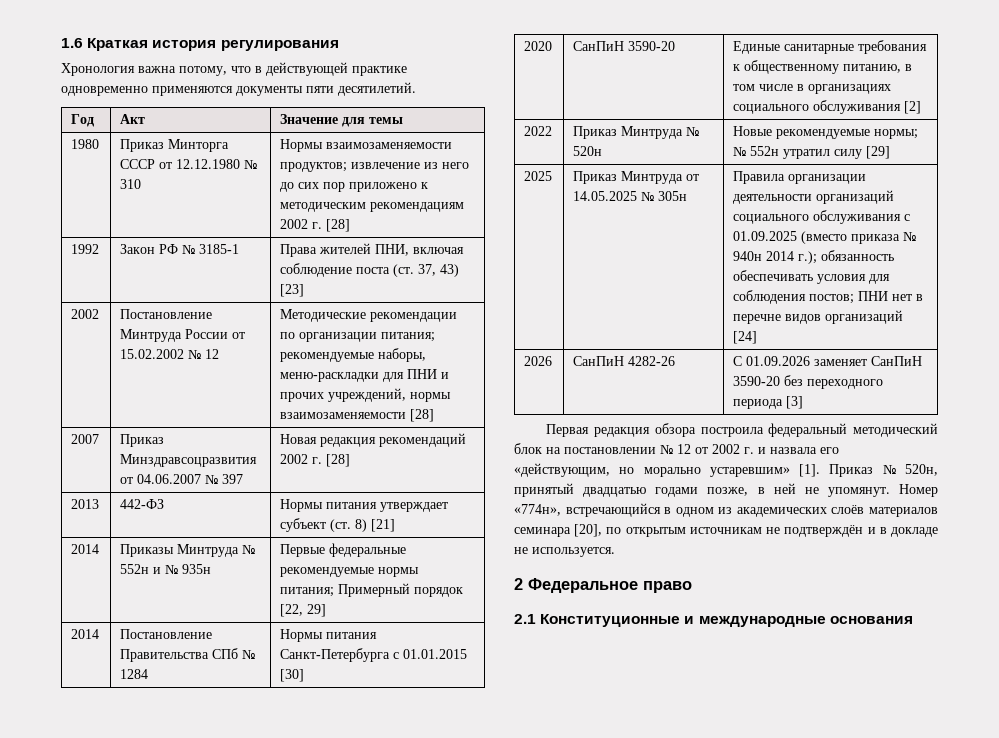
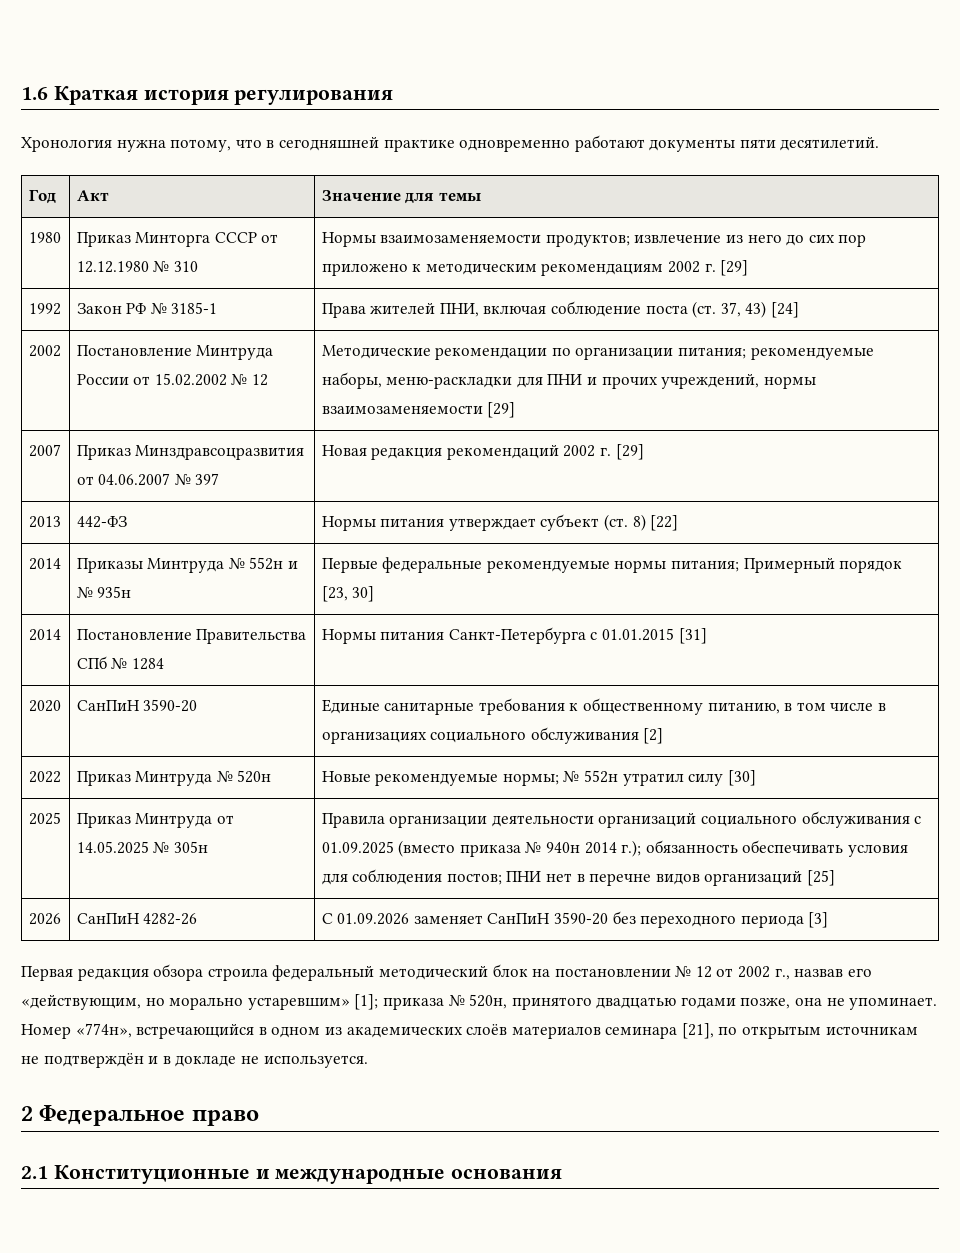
- Хронология важна потому, что в действующей практике одновременно применяются документы пяти десятилетий.
+ Хронология нужна потому, что в сегодняшней практике одновременно работают документы пяти десятилетий.
- 1980 | Приказ Минторга СССР от 12.12.1980 № 310 | Нормы взаимозаменяемости продуктов; извлечение из него до сих пор приложено к методическим рекомендациям 2002 г. [28]
+ 1980 | Приказ Минторга СССР от 12.12.1980 № 310 | Нормы взаимозаменяемости продуктов; извлечение из него до сих пор приложено к методическим рекомендациям 2002 г. [29]
- 1992 | Закон РФ № 3185-1 | Права жителей ПНИ, включая соблюдение поста (ст. 37, 43) [23]
+ 1992 | Закон РФ № 3185-1 | Права жителей ПНИ, включая соблюдение поста (ст. 37, 43) [24]
- 2002 | Постановление Минтруда России от 15.02.2002 № 12 | Методические рекомендации по организации питания; рекомендуемые наборы, меню-раскладки для ПНИ и прочих учреждений, нормы взаимозаменяемости [28]
+ 2002 | Постановление Минтруда России от 15.02.2002 № 12 | Методические рекомендации по организации питания; рекомендуемые наборы, меню-раскладки для ПНИ и прочих учреждений, нормы взаимозаменяемости [29]
- 2007 | Приказ Минздравсоцразвития от 04.06.2007 № 397 | Новая редакция рекомендаций 2002 г. [28]
+ 2007 | Приказ Минздравсоцразвития от 04.06.2007 № 397 | Новая редакция рекомендаций 2002 г. [29]
- 2013 | 442-ФЗ | Нормы питания утверждает субъект (ст. 8) [21]
+ 2013 | 442-ФЗ | Нормы питания утверждает субъект (ст. 8) [22]
- 2014 | Приказы Минтруда № 552н и № 935н | Первые федеральные рекомендуемые нормы питания; Примерный порядок [22, 29]
+ 2014 | Приказы Минтруда № 552н и № 935н | Первые федеральные рекомендуемые нормы питания; Примерный порядок [23, 30]
- 2014 | Постановление Правительства СПб № 1284 | Нормы питания Санкт-Петербурга с 01.01.2015 [30]
+ 2014 | Постановление Правительства СПб № 1284 | Нормы питания Санкт-Петербурга с 01.01.2015 [31]
- 2022 | Приказ Минтруда № 520н | Новые рекомендуемые нормы; № 552н утратил силу [29]
+ 2022 | Приказ Минтруда № 520н | Новые рекомендуемые нормы; № 552н утратил силу [30]
- 2025 | Приказ Минтруда от 14.05.2025 № 305н | Правила организации деятельности организаций социального обслуживания с 01.09.2025 (вместо приказа № 940н 2014 г.); обязанность обеспечивать условия для соблюдения постов; ПНИ нет в перечне видов организаций [24]
+ 2025 | Приказ Минтруда от 14.05.2025 № 305н | Правила организации деятельности организаций социального обслуживания с 01.09.2025 (вместо приказа № 940н 2014 г.); обязанность обеспечивать условия для соблюдения постов; ПНИ нет в перечне видов организаций [25]
- Первая редакция обзора построила федеральный методический блок на постановлении № 12 от 2002 г. и назвала его «действующим, но морально устаревшим» [1]. Приказ № 520н, принятый двадцатью годами позже, в ней не упомянут.
+ Первая редакция обзора строила федеральный методический блок на постановлении № 12 от 2002 г., назвав его «действующим, но морально устаревшим» [1]; приказа № 520н, принятого двадцатью годами позже, она не упоминает.
- Номер «774н», встречающийся в одном из академических слоёв материалов семинара [20], по открытым источникам не подтверждён и в докладе не используется.
+ Номер «774н», встречающийся в одном из академических слоёв материалов семинара [21], по открытым источникам не подтверждён и в докладе не используется.

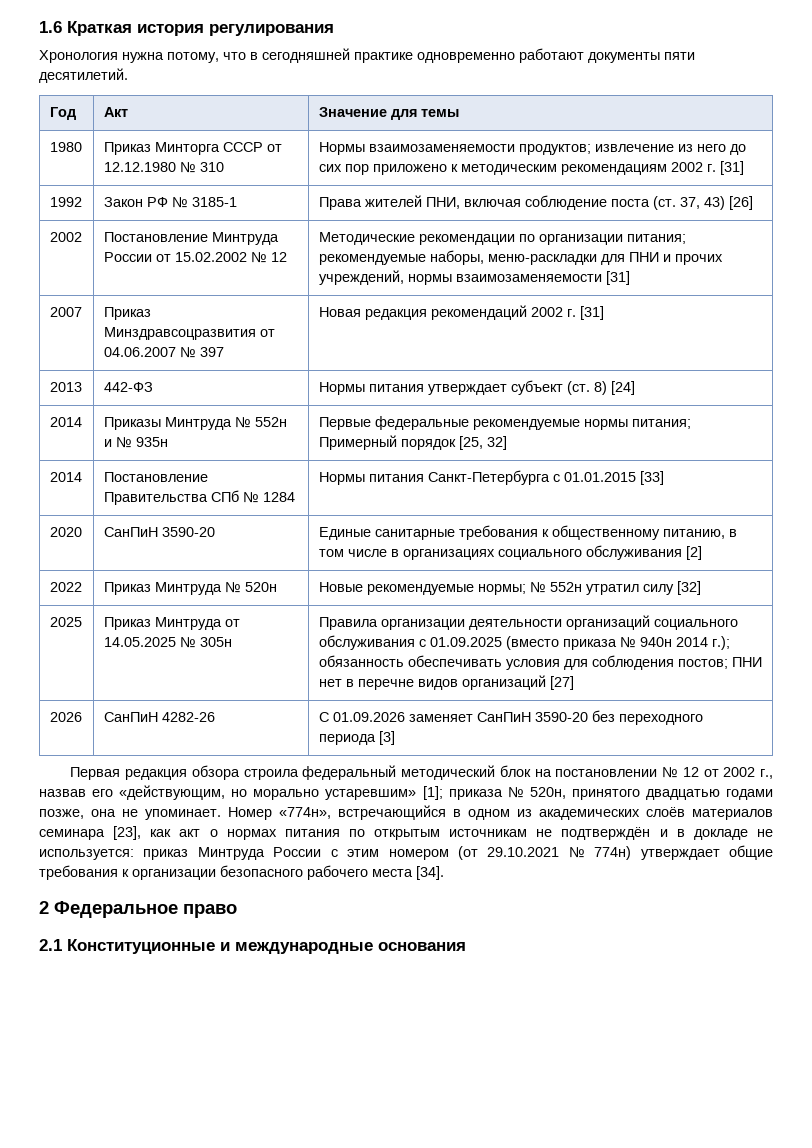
- 1980 | Приказ Минторга СССР от 12.12.1980 № 310 | Нормы взаимозаменяемости продуктов; извлечение из него до сих пор приложено к методическим рекомендациям 2002 г. [29]
+ 1980 | Приказ Минторга СССР от 12.12.1980 № 310 | Нормы взаимозаменяемости продуктов; извлечение из него до сих пор приложено к методическим рекомендациям 2002 г. [31]
- 1992 | Закон РФ № 3185-1 | Права жителей ПНИ, включая соблюдение поста (ст. 37, 43) [24]
+ 1992 | Закон РФ № 3185-1 | Права жителей ПНИ, включая соблюдение поста (ст. 37, 43) [26]
- 2002 | Постановление Минтруда России от 15.02.2002 № 12 | Методические рекомендации по организации питания; рекомендуемые наборы, меню-раскладки для ПНИ и прочих учреждений, нормы взаимозаменяемости [29]
+ 2002 | Постановление Минтруда России от 15.02.2002 № 12 | Методические рекомендации по организации питания; рекомендуемые наборы, меню-раскладки для ПНИ и прочих учреждений, нормы взаимозаменяемости [31]
- 2007 | Приказ Минздравсоцразвития от 04.06.2007 № 397 | Новая редакция рекомендаций 2002 г. [29]
+ 2007 | Приказ Минздравсоцразвития от 04.06.2007 № 397 | Новая редакция рекомендаций 2002 г. [31]
- 2013 | 442-ФЗ | Нормы питания утверждает субъект (ст. 8) [22]
+ 2013 | 442-ФЗ | Нормы питания утверждает субъект (ст. 8) [24]
- 2014 | Приказы Минтруда № 552н и № 935н | Первые федеральные рекомендуемые нормы питания; Примерный порядок [23, 30]
+ 2014 | Приказы Минтруда № 552н и № 935н | Первые федеральные рекомендуемые нормы питания; Примерный порядок [25, 32]
- 2014 | Постановление Правительства СПб № 1284 | Нормы питания Санкт-Петербурга с 01.01.2015 [31]
+ 2014 | Постановление Правительства СПб № 1284 | Нормы питания Санкт-Петербурга с 01.01.2015 [33]
- 2022 | Приказ Минтруда № 520н | Новые рекомендуемые нормы; № 552н утратил силу [30]
+ 2022 | Приказ Минтруда № 520н | Новые рекомендуемые нормы; № 552н утратил силу [32]
- 2025 | Приказ Минтруда от 14.05.2025 № 305н | Правила организации деятельности организаций социального обслуживания с 01.09.2025 (вместо приказа № 940н 2014 г.); обязанность обеспечивать условия для соблюдения постов; ПНИ нет в перечне видов организаций [25]
+ 2025 | Приказ Минтруда от 14.05.2025 № 305н | Правила организации деятельности организаций социального обслуживания с 01.09.2025 (вместо приказа № 940н 2014 г.); обязанность обеспечивать условия для соблюдения постов; ПНИ нет в перечне видов организаций [27]
- Номер «774н», встречающийся в одном из академических слоёв материалов семинара [21], по открытым источникам не подтверждён и в докладе не используется.
+ Номер «774н», встречающийся в одном из академических слоёв материалов семинара [23], как акт о нормах питания по открытым источникам не подтверждён и в докладе не используется: приказ Минтруда России с этим номером (от 29.10.2021 № 774н) утверждает общие требования к организации безопасного рабочего места [34].

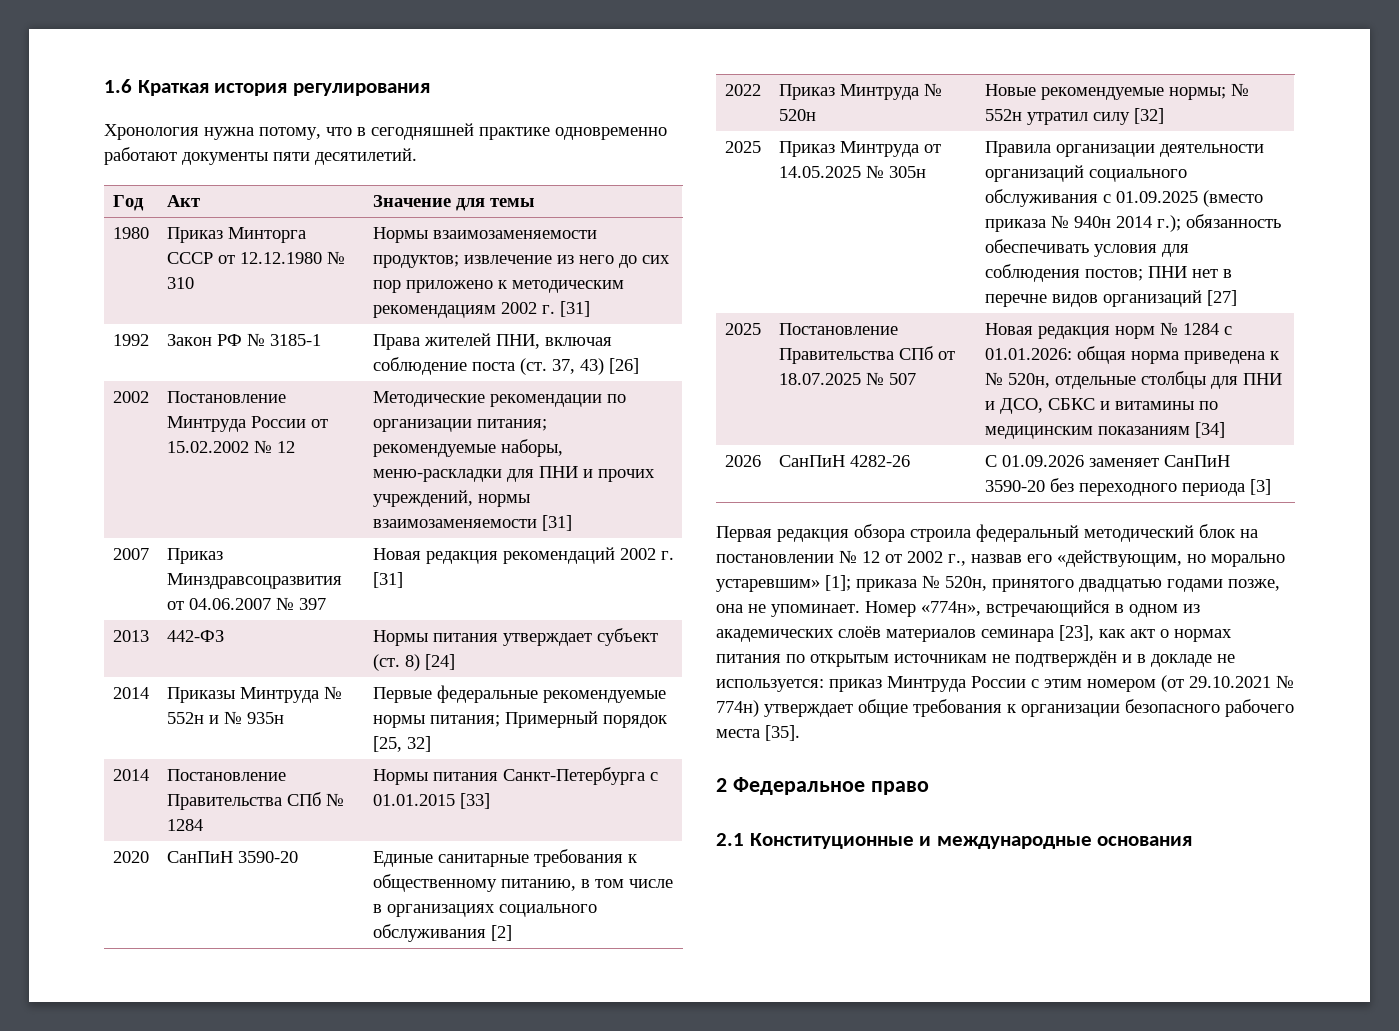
+ 2025 | Постановление Правительства СПб от 18.07.2025 № 507 | Новая редакция норм № 1284 с 01.01.2026: общая норма приведена к № 520н, отдельные столбцы для ПНИ и ДСО, СБКС и витамины по медицинским показаниям [34]
- Номер «774н», встречающийся в одном из академических слоёв материалов семинара [23], как акт о нормах питания по открытым источникам не подтверждён и в докладе не используется: приказ Минтруда России с этим номером (от 29.10.2021 № 774н) утверждает общие требования к организации безопасного рабочего места [34].
+ Номер «774н», встречающийся в одном из академических слоёв материалов семинара [23], как акт о нормах питания по открытым источникам не подтверждён и в докладе не используется: приказ Минтруда России с этим номером (от 29.10.2021 № 774н) утверждает общие требования к организации безопасного рабочего места [35].

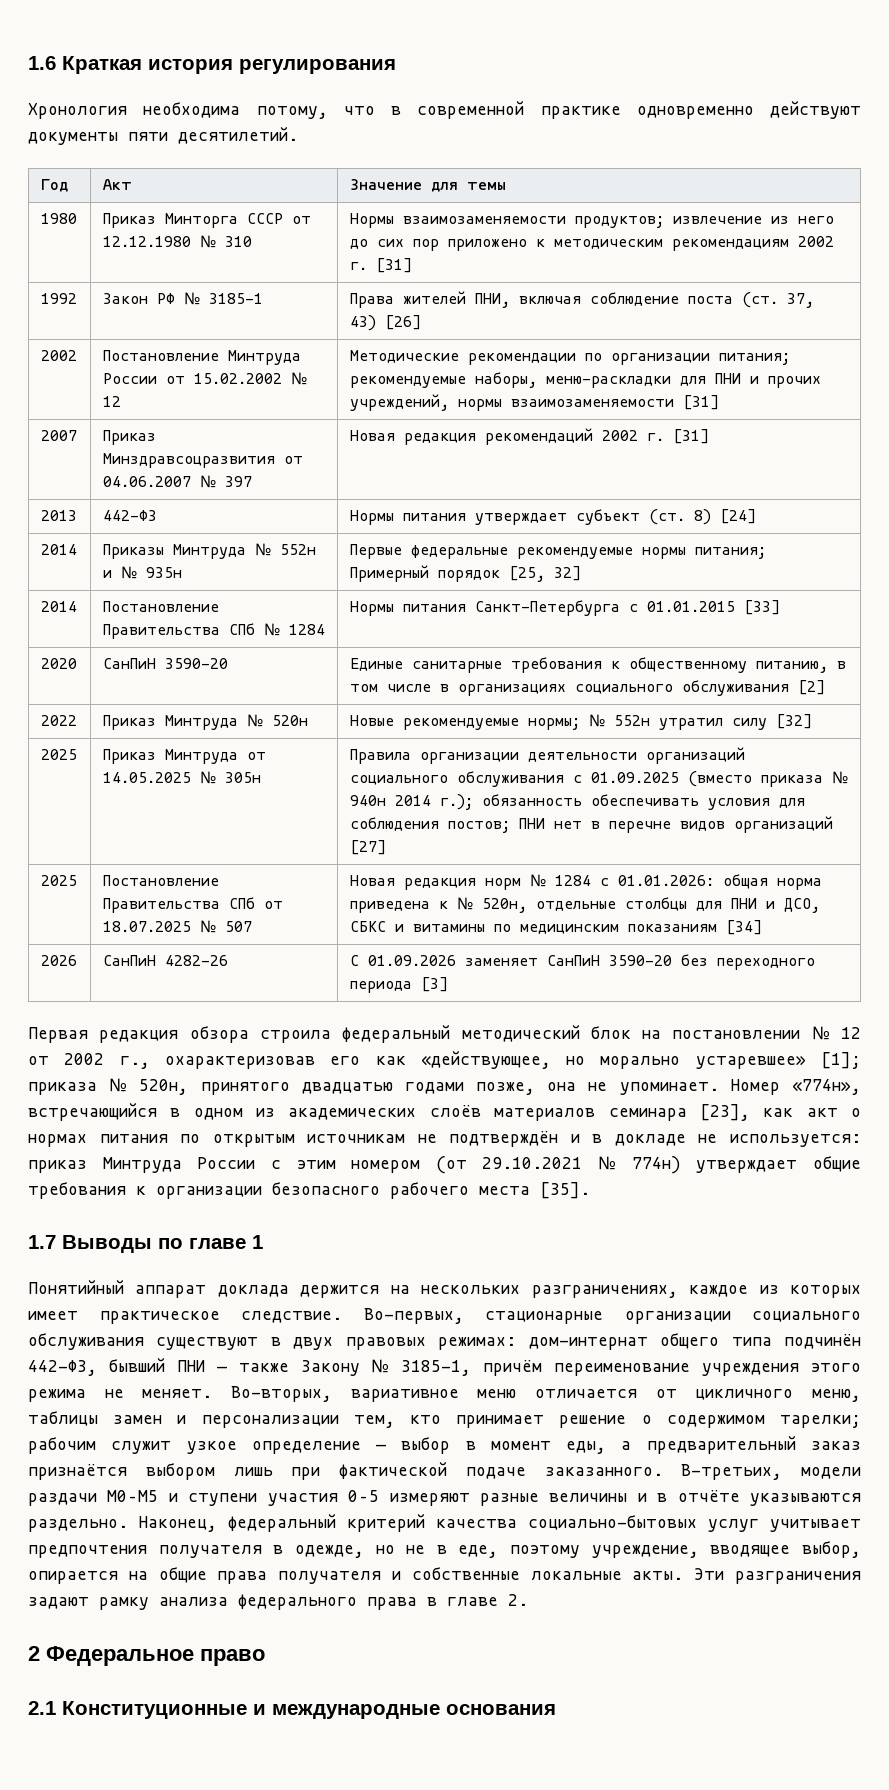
- Хронология нужна потому, что в сегодняшней практике одновременно работают документы пяти десятилетий.
+ Хронология необходима потому, что в современной практике одновременно действуют документы пяти десятилетий.
- Первая редакция обзора строила федеральный методический блок на постановлении № 12 от 2002 г., назвав его «действующим, но морально устаревшим» [1]; приказа № 520н, принятого двадцатью годами позже, она не упоминает.
+ Первая редакция обзора строила федеральный методический блок на постановлении № 12 от 2002 г., охарактеризовав его как «действующее, но морально устаревшее» [1]; приказа № 520н, принятого двадцатью годами позже, она не упоминает.
+ 1.7 Выводы по главе 1
+ Понятийный аппарат доклада держится на нескольких разграничениях, каждое из которых имеет практическое следствие. Во-первых, стационарные организации социального обслуживания существуют в двух правовых режимах: дом-интернат общего типа подчинён 442-ФЗ, бывший ПНИ — также Закону № 3185-1, причём переименование учреждения этого режима не меняет. Во-вторых, вариативное меню отличается от цикличного меню, таблицы замен и персонализации тем, кто принимает решение о содержимом тарелки; рабочим служит узкое определение — выбор в момент еды, а предварительный заказ признаётся выбором лишь при фактической подаче заказанного. В-третьих, модели раздачи М0–М5 и ступени участия 0–5 измеряют разные величины и в отчёте указываются раздельно. Наконец, федеральный критерий качества социально-бытовых услуг учитывает предпочтения получателя в одежде, но не в еде, поэтому учреждение, вводящее выбор, опирается на общие права получателя и собственные локальные акты. Эти разграничения задают рамку анализа федерального права в главе 2.

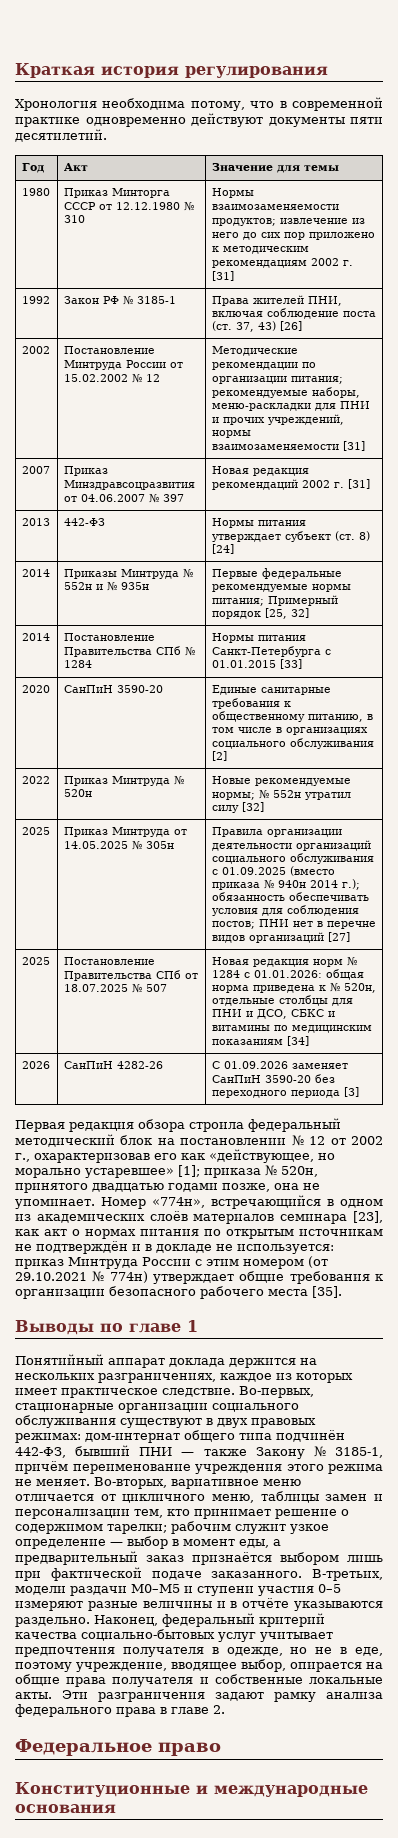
- 1.6 Краткая история регулирования
+ Краткая история регулирования
- 1.7 Выводы по главе 1
+ Выводы по главе 1
- 2 Федеральное право
+ Федеральное право
- 2.1 Конституционные и международные основания
+ Конституционные и международные основания

